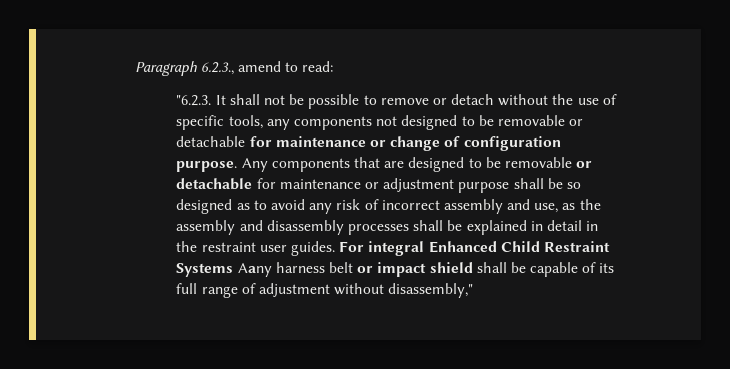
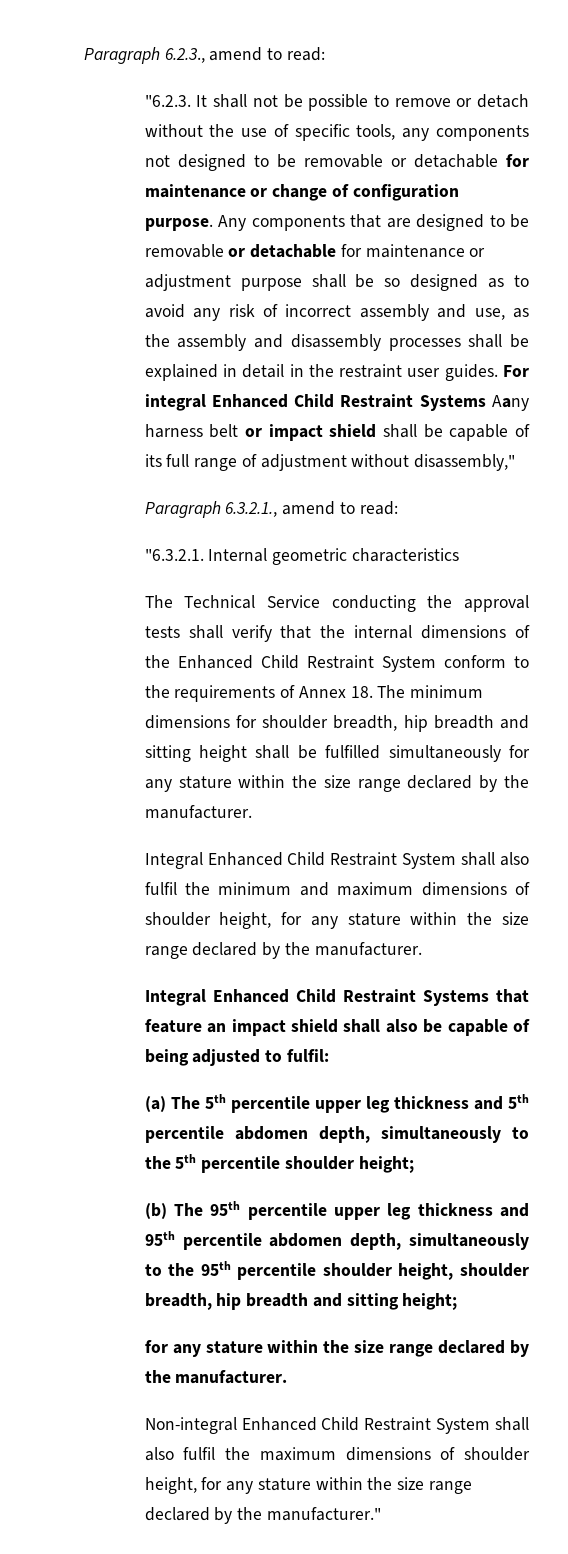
+ Paragraph 6.3.2.1., amend to read:
+ "6.3.2.1. Internal geometric characteristics
+ The Technical Service conducting the approval tests shall verify that the internal dimensions of the Enhanced Child Restraint System conform to the requirements of Annex 18. The minimum dimensions for shoulder breadth, hip breadth and sitting height shall be fulfilled simultaneously for any stature within the size range declared by the manufacturer.
+ Integral Enhanced Child Restraint System shall also fulfil the minimum and maximum dimensions of shoulder height, for any stature within the size range declared by the manufacturer.
+ Integral Enhanced Child Restraint Systems that feature an impact shield shall also be capable of being adjusted to fulfil:
+ (a) The 5th percentile upper leg thickness and 5th percentile abdomen depth, simultaneously to the 5th percentile shoulder height;
+ (b) The 95th percentile upper leg thickness and 95th percentile abdomen depth, simultaneously to the 95th percentile shoulder height, shoulder breadth, hip breadth and sitting height;
+ for any stature within the size range declared by the manufacturer.
+ Non-integral Enhanced Child Restraint System shall also fulfil the maximum dimensions of shoulder height, for any stature within the size range declared by the manufacturer."

